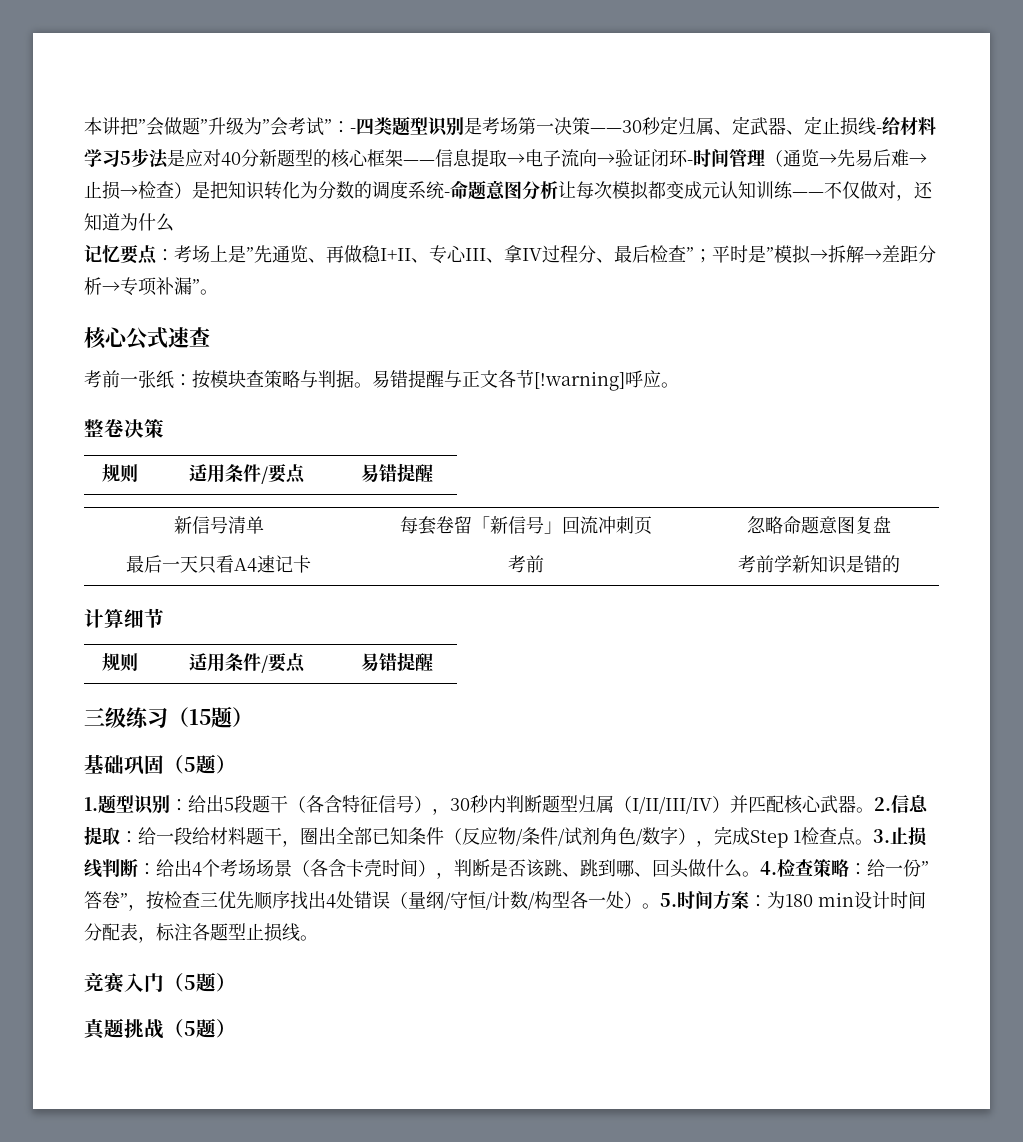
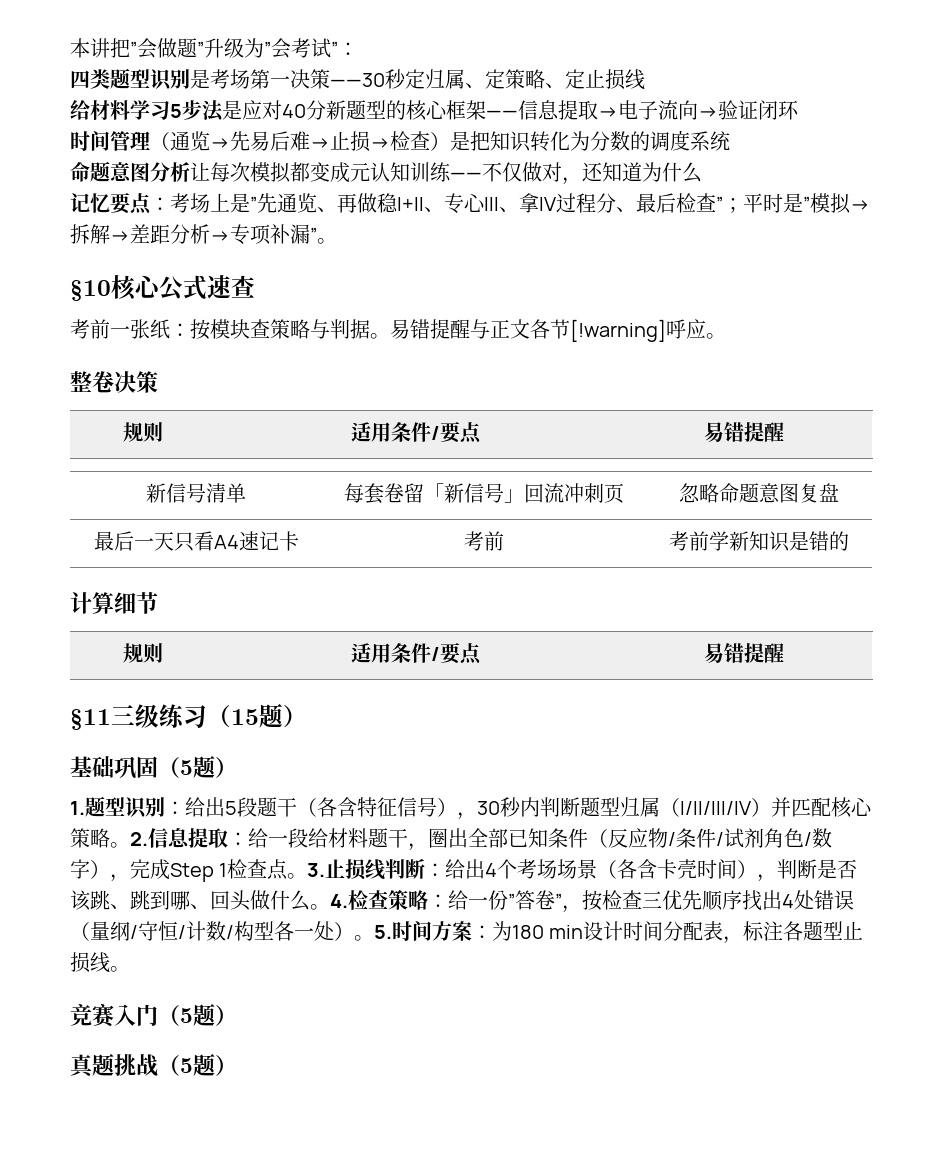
- 本讲把”会做题”升级为”会考试”：-四类题型识别是考场第一决策——30秒定归属、定武器、定止损线-给材料学习5步法是应对40分新题型的核心框架——信息提取→电子流向→验证闭环-时间管理（通览→先易后难→止损→检查）是把知识转化为分数的调度系统-命题意图分析让每次模拟都变成元认知训练——不仅做对，还知道为什么
+ 本讲把”会做题”升级为”会考试”：
+ 四类题型识别是考场第一决策——30秒定归属、定策略、定止损线
+ 给材料学习5步法是应对40分新题型的核心框架——信息提取→电子流向→验证闭环
+ 时间管理（通览→先易后难→止损→检查）是把知识转化为分数的调度系统
+ 命题意图分析让每次模拟都变成元认知训练——不仅做对，还知道为什么
- 核心公式速查
+ §10核心公式速查
- 三级练习（15题）
+ §11三级练习（15题）
- 1.题型识别：给出5段题干（各含特征信号），30秒内判断题型归属（I/II/III/IV）并匹配核心武器。
+ 1.题型识别：给出5段题干（各含特征信号），30秒内判断题型归属（I/II/III/IV）并匹配核心策略。

